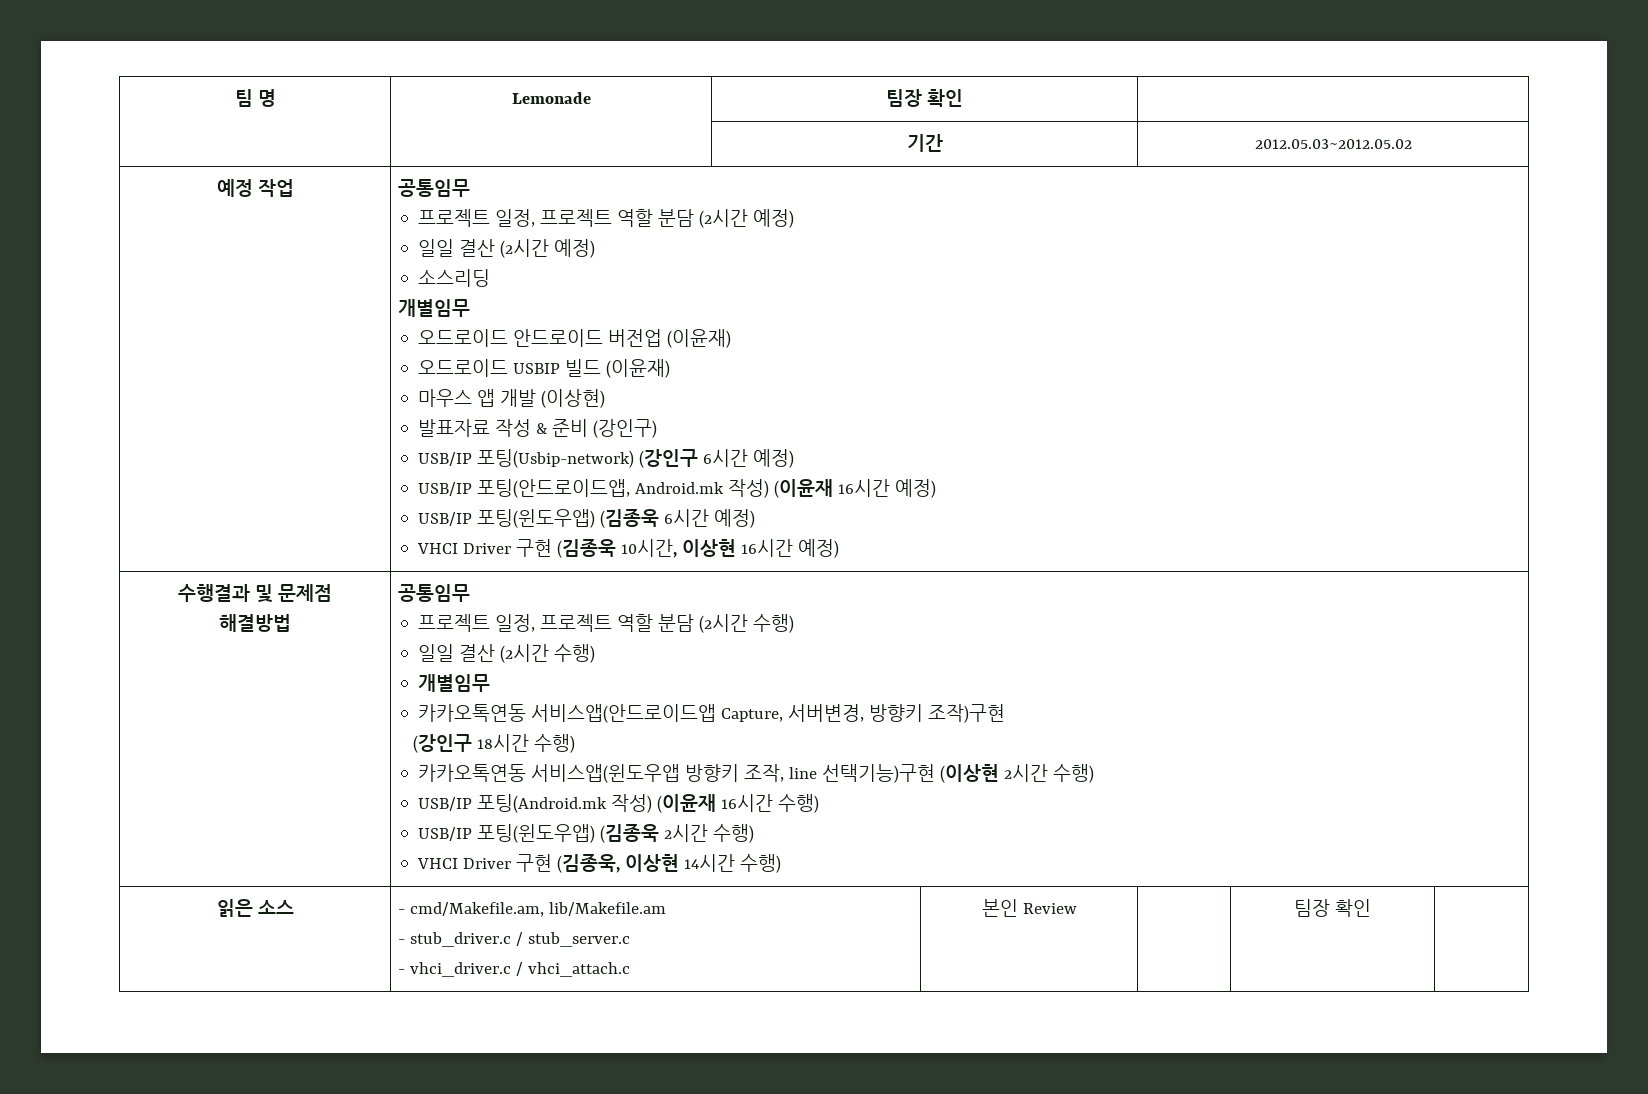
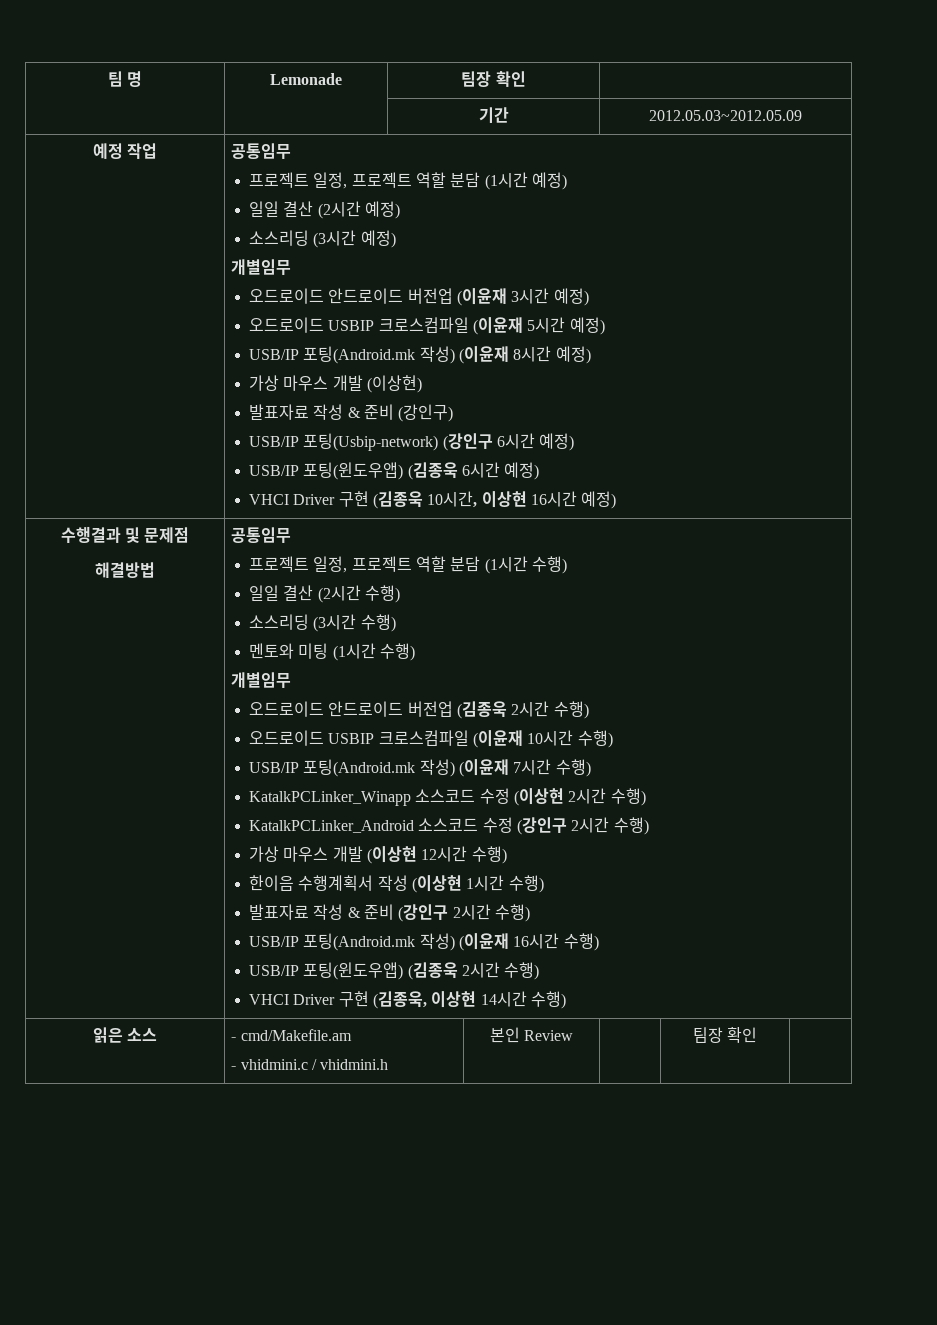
- | | 기간 | 2012.05.03~2012.05.02
+ | | 기간 | 2012.05.03~2012.05.09
- 프로젝트 일정, 프로젝트 역할 분담 (2시간 예정)
+ 프로젝트 일정, 프로젝트 역할 분담 (1시간 예정)
- 소스리딩
+ 소스리딩 (3시간 예정)
  개별임무
- 오드로이드 안드로이드 버전업 (이윤재)
- 오드로이드 USBIP 빌드 (이윤재)
- 마우스 앱 개발 (이상현)
+ 오드로이드 안드로이드 버전업 (이윤재 3시간 예정)
+ 오드로이드 USBIP 크로스컴파일 (이윤재 5시간 예정)
+ USB/IP 포팅(Android.mk 작성) (이윤재 8시간 예정)
+ 가상 마우스 개발 (이상현)
- USB/IP 포팅(안드로이드앱, Android.mk 작성) (이윤재 16시간 예정)
- 프로젝트 일정, 프로젝트 역할 분담 (2시간 수행)
+ 프로젝트 일정, 프로젝트 역할 분담 (1시간 수행)
  일일 결산 (2시간 수행)
+ 소스리딩 (3시간 수행)
+ 멘토와 미팅 (1시간 수행)
  개별임무
- 카카오톡연동 서비스앱(안드로이드앱 Capture, 서버변경, 방향키 조작)구현
- (강인구 18시간 수행)
- 카카오톡연동 서비스앱(윈도우앱 방향키 조작, line 선택기능)구현 (이상현 2시간 수행)
+ 오드로이드 안드로이드 버전업 (김종욱 2시간 수행)
+ 오드로이드 USBIP 크로스컴파일 (이윤재 10시간 수행)
+ USB/IP 포팅(Android.mk 작성) (이윤재 7시간 수행)
+ KatalkPCLinker_Winapp 소스코드 수정 (이상현 2시간 수행)
+ KatalkPCLinker_Android 소스코드 수정 (강인구 2시간 수행)
+ 가상 마우스 개발 (이상현 12시간 수행)
+ 한이음 수행계획서 작성 (이상현 1시간 수행)
+ 발표자료 작성 & 준비 (강인구 2시간 수행)
- 읽은 소스 | - cmd/Makefile.am, lib/Makefile.am
- - stub_driver.c / stub_server.c
- - vhci_driver.c / vhci_attach.c | 본인 Review | | 팀장 확인 |
+ 읽은 소스 | - cmd/Makefile.am
+ - vhidmini.c / vhidmini.h | 본인 Review | | 팀장 확인 |

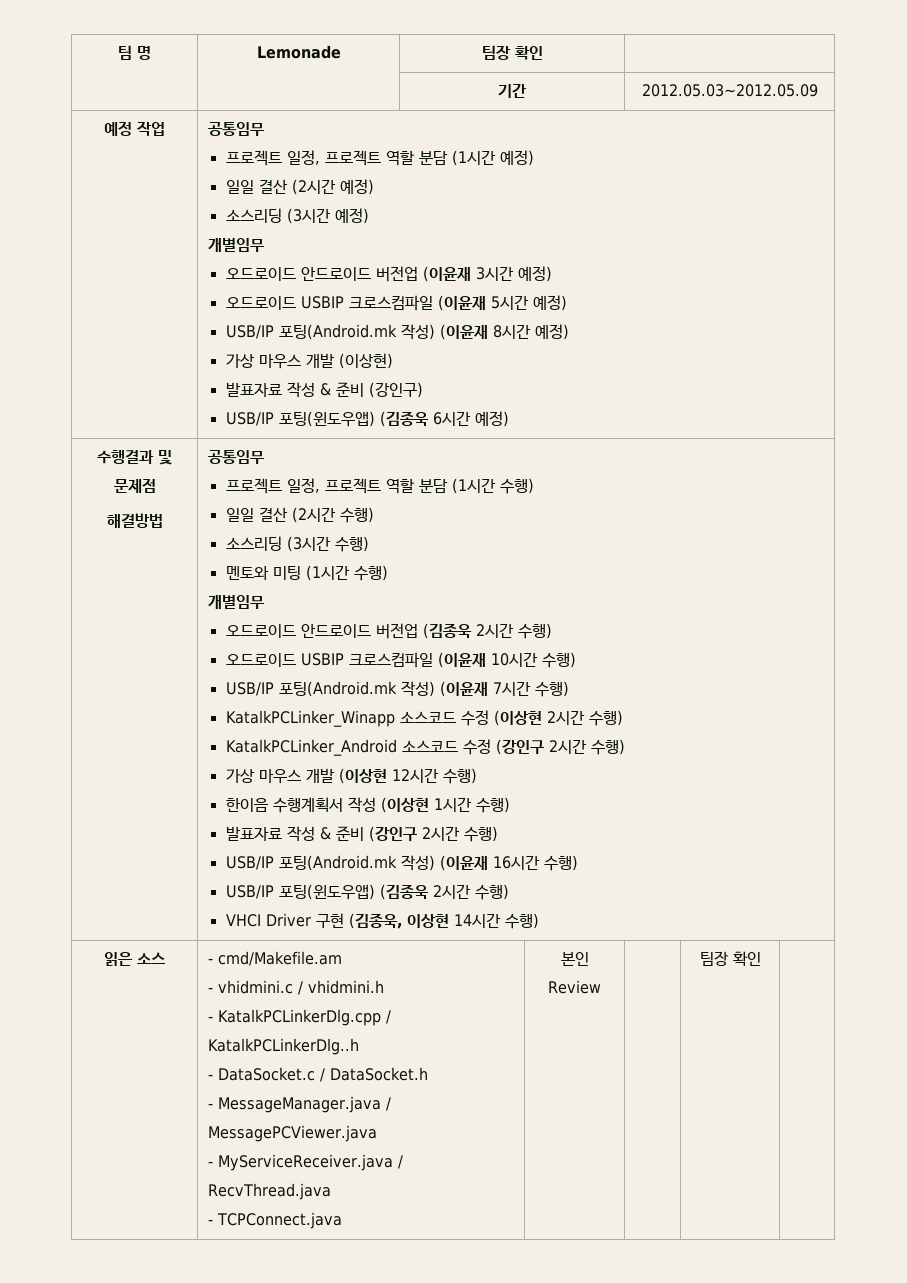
- USB/IP 포팅(Usbip-network) (강인구 6시간 예정)
- VHCI Driver 구현 (김종욱 10시간, 이상현 16시간 예정)
  읽은 소스 | - cmd/Makefile.am
- - vhidmini.c / vhidmini.h | 본인 Review | | 팀장 확인 |
+ - vhidmini.c / vhidmini.h
+ - KatalkPCLinkerDlg.cpp / KatalkPCLinkerDlg..h
+ - DataSocket.c / DataSocket.h
+ - MessageManager.java / MessagePCViewer.java
+ - MyServiceReceiver.java / RecvThread.java
+ - TCPConnect.java | 본인 Review | | 팀장 확인 |

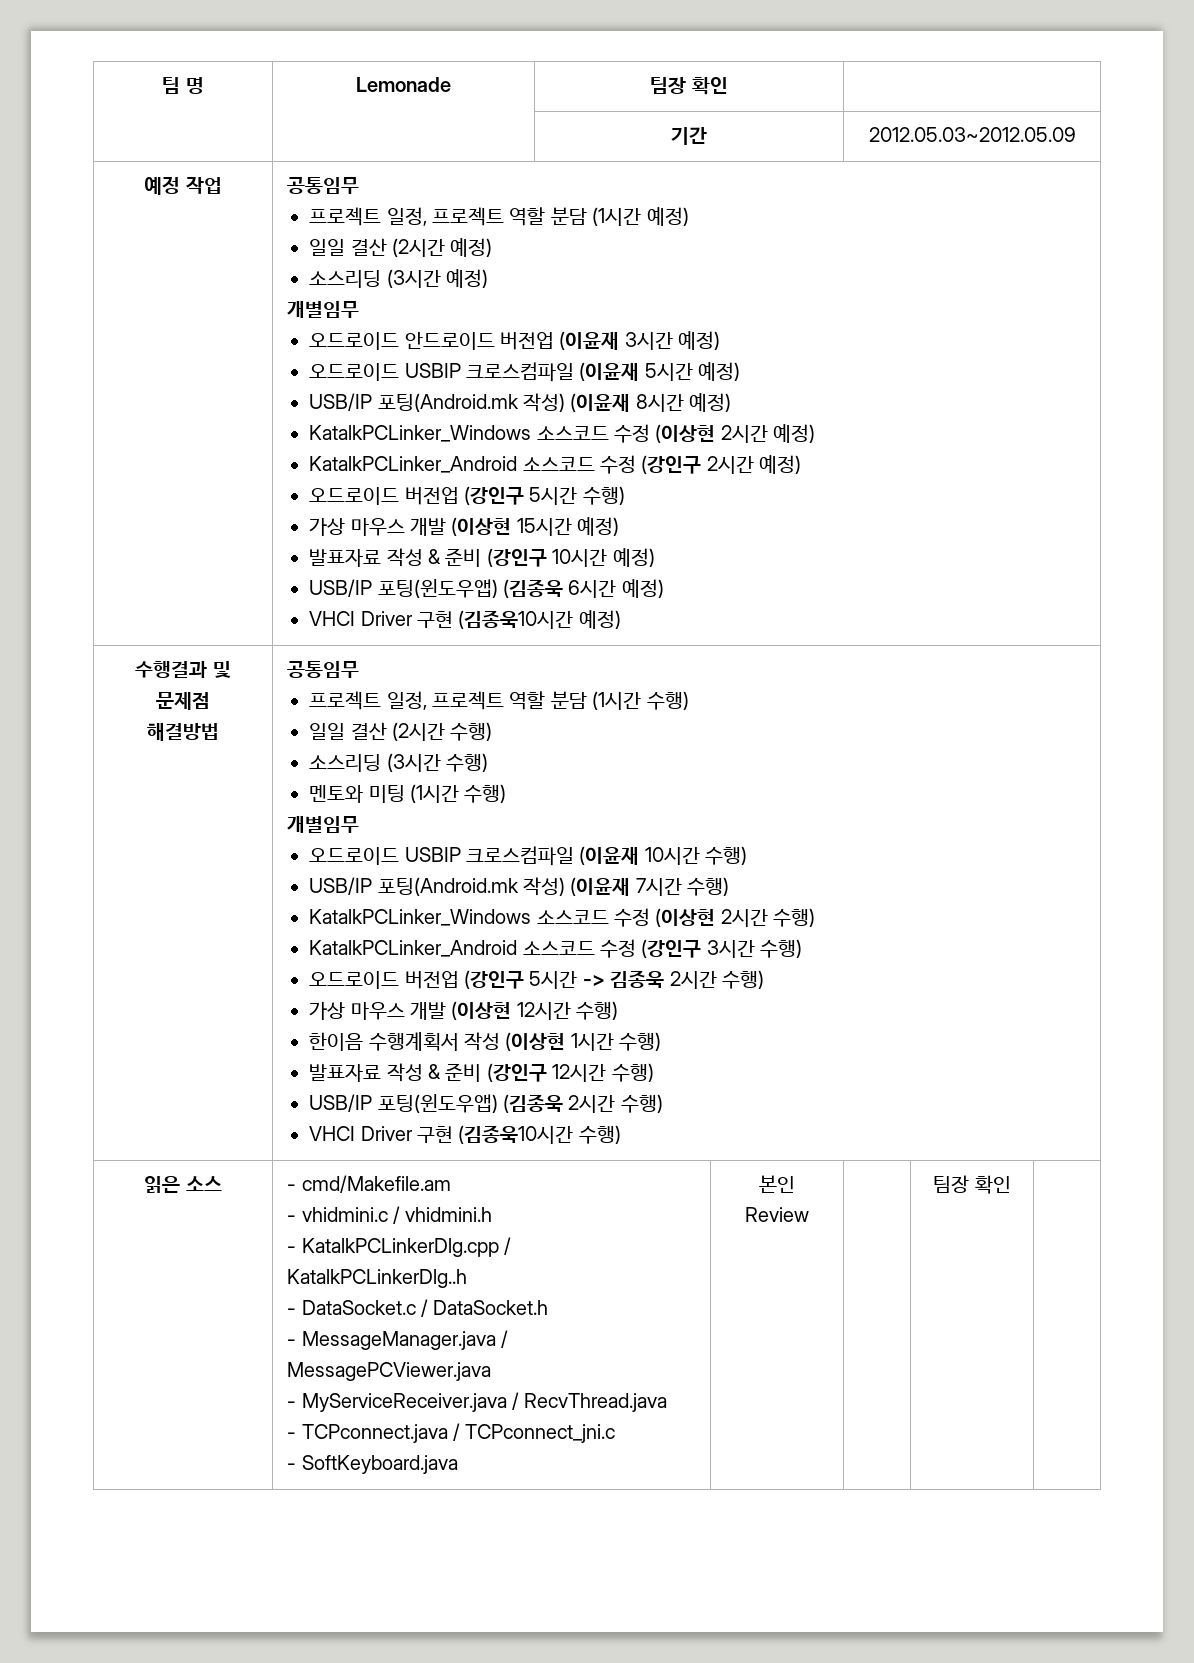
- 가상 마우스 개발 (이상현)
- 발표자료 작성 & 준비 (강인구)
+ KatalkPCLinker_Windows 소스코드 수정 (이상현 2시간 예정)
+ KatalkPCLinker_Android 소스코드 수정 (강인구 2시간 예정)
+ 오드로이드 버전업 (강인구 5시간 수행)
+ 가상 마우스 개발 (이상현 15시간 예정)
+ 발표자료 작성 & 준비 (강인구 10시간 예정)
+ VHCI Driver 구현 (김종욱10시간 예정)
- 오드로이드 안드로이드 버전업 (김종욱 2시간 수행)
- KatalkPCLinker_Winapp 소스코드 수정 (이상현 2시간 수행)
+ KatalkPCLinker_Windows 소스코드 수정 (이상현 2시간 수행)
- KatalkPCLinker_Android 소스코드 수정 (강인구 2시간 수행)
+ KatalkPCLinker_Android 소스코드 수정 (강인구 3시간 수행)
+ 오드로이드 버전업 (강인구 5시간 -> 김종욱 2시간 수행)
- 발표자료 작성 & 준비 (강인구 2시간 수행)
- USB/IP 포팅(Android.mk 작성) (이윤재 16시간 수행)
+ 발표자료 작성 & 준비 (강인구 12시간 수행)
- VHCI Driver 구현 (김종욱, 이상현 14시간 수행)
+ VHCI Driver 구현 (김종욱10시간 수행)
  읽은 소스 | - cmd/Makefile.am
  - vhidmini.c / vhidmini.h
  - KatalkPCLinkerDlg.cpp / KatalkPCLinkerDlg..h
  - DataSocket.c / DataSocket.h
  - MessageManager.java / MessagePCViewer.java
  - MyServiceReceiver.java / RecvThread.java
- - TCPConnect.java | 본인 Review | | 팀장 확인 |
+ - TCPconnect.java / TCPconnect_jni.c
+ - SoftKeyboard.java | 본인 Review | | 팀장 확인 |

